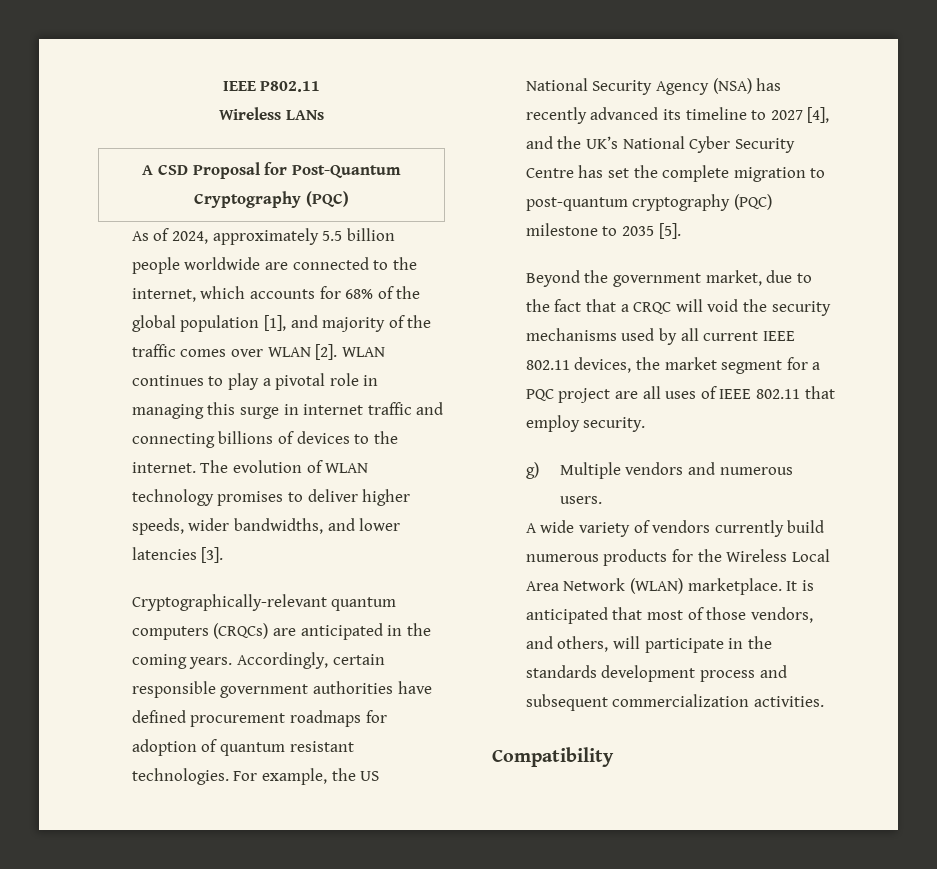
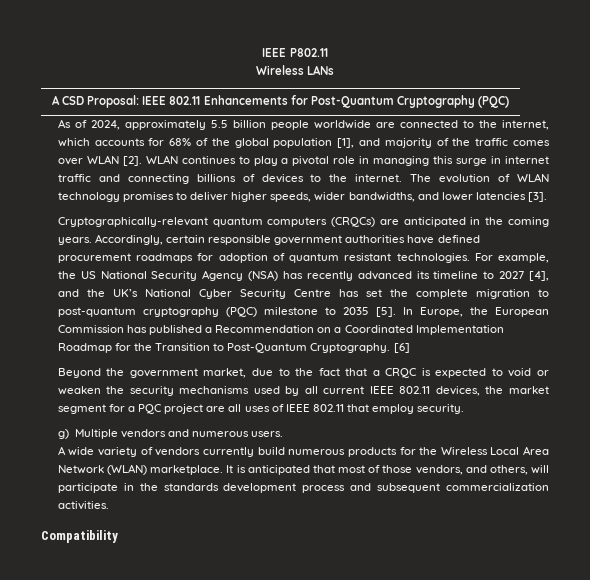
- A CSD Proposal for Post-Quantum Cryptography (PQC)
+ A CSD Proposal: IEEE 802.11 Enhancements for Post-Quantum Cryptography (PQC)
+ In Europe, the European Commission has published a Recommendation on a Coordinated Implementation Roadmap for the Transition to Post-Quantum Cryptography. [6]
- Beyond the government market, due to the fact that a CRQC will void the security mechanisms used by all current IEEE 802.11 devices, the market segment for a PQC project are all uses of IEEE 802.11 that employ security.
+ Beyond the government market, due to the fact that a CRQC is expected to void or weaken the security mechanisms used by all current IEEE 802.11 devices, the market segment for a PQC project are all uses of IEEE 802.11 that employ security.

